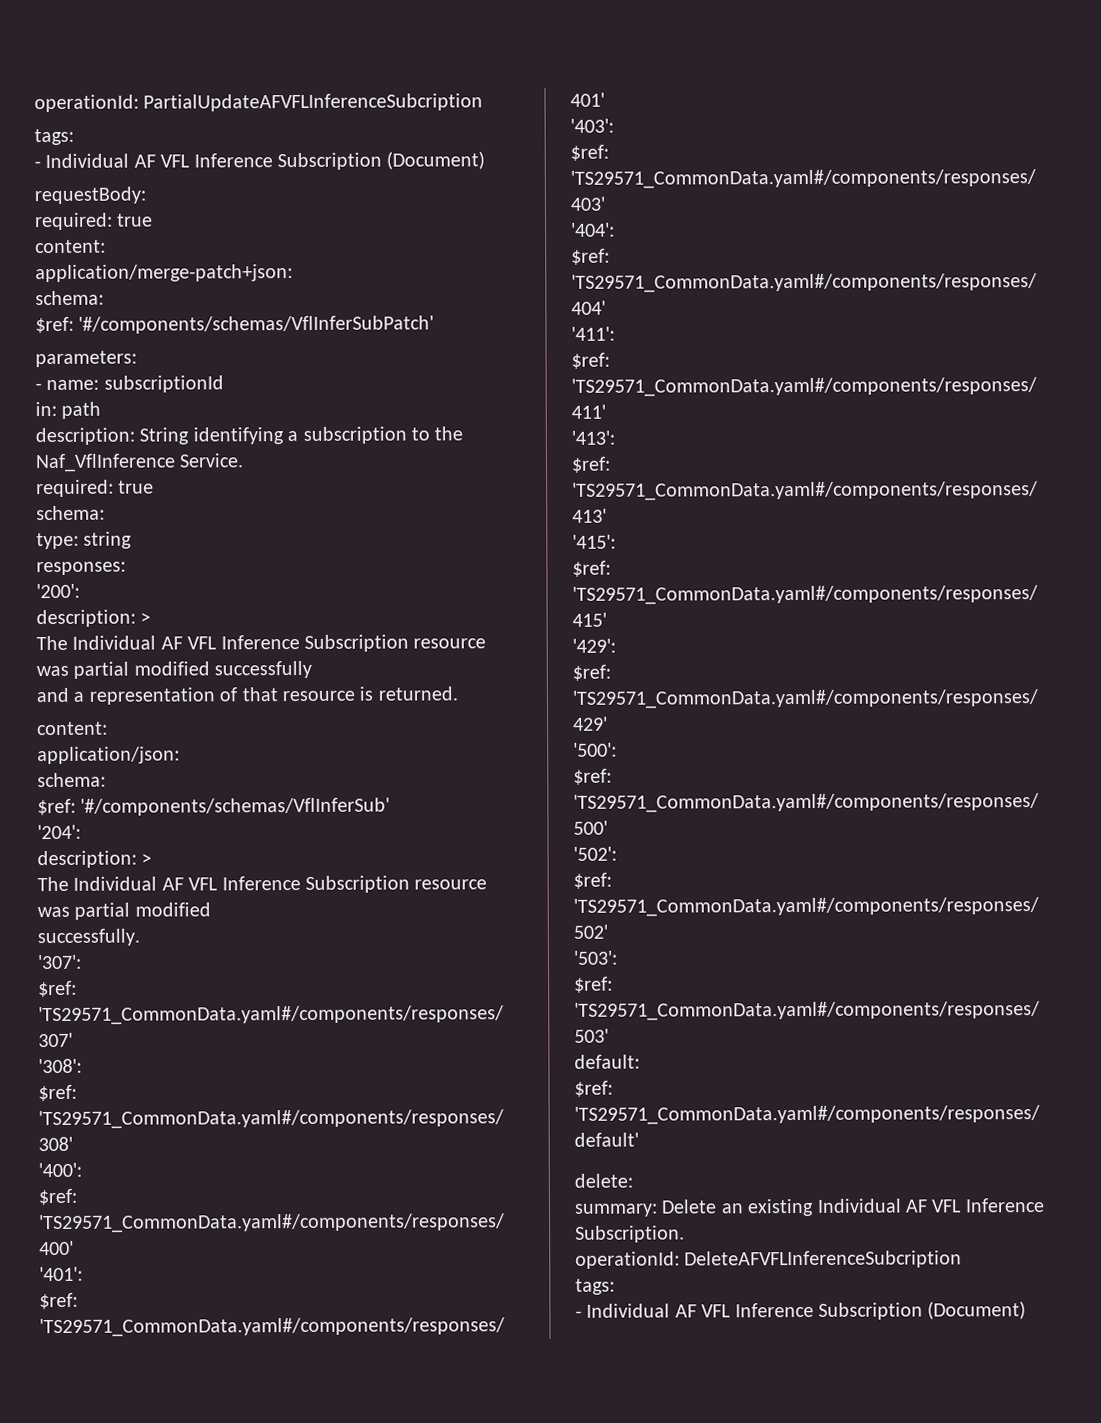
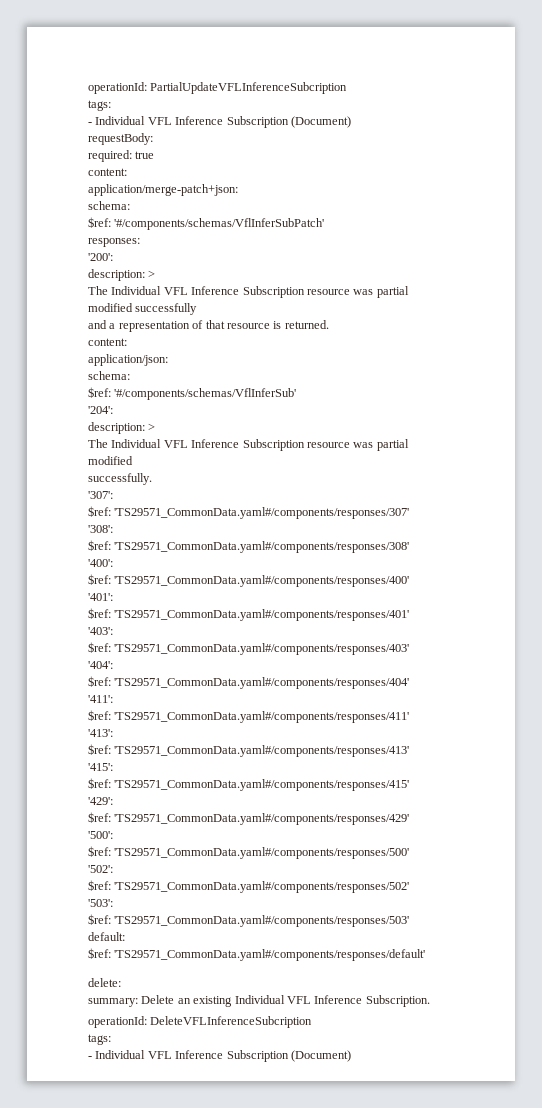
- operationId: PartialUpdateAFVFLInferenceSubcription
+ operationId: PartialUpdateVFLInferenceSubcription
  tags:
- - Individual AF VFL Inference Subscription (Document)
+ - Individual VFL Inference Subscription (Document)
- parameters:
- - name: subscriptionId
- in: path
- description: String identifying a subscription to the Naf_VflInference Service.
- required: true
- schema:
- type: string
- The Individual AF VFL Inference Subscription resource was partial modified successfully
+ The Individual VFL Inference Subscription resource was partial modified successfully
  '204':
  description: >
- The Individual AF VFL Inference Subscription resource was partial modified
+ The Individual VFL Inference Subscription resource was partial modified
- summary: Delete an existing Individual AF VFL Inference Subscription.
+ summary: Delete an existing Individual VFL Inference Subscription.
- operationId: DeleteAFVFLInferenceSubcription
+ operationId: DeleteVFLInferenceSubcription
  tags:
- - Individual AF VFL Inference Subscription (Document)
+ - Individual VFL Inference Subscription (Document)

